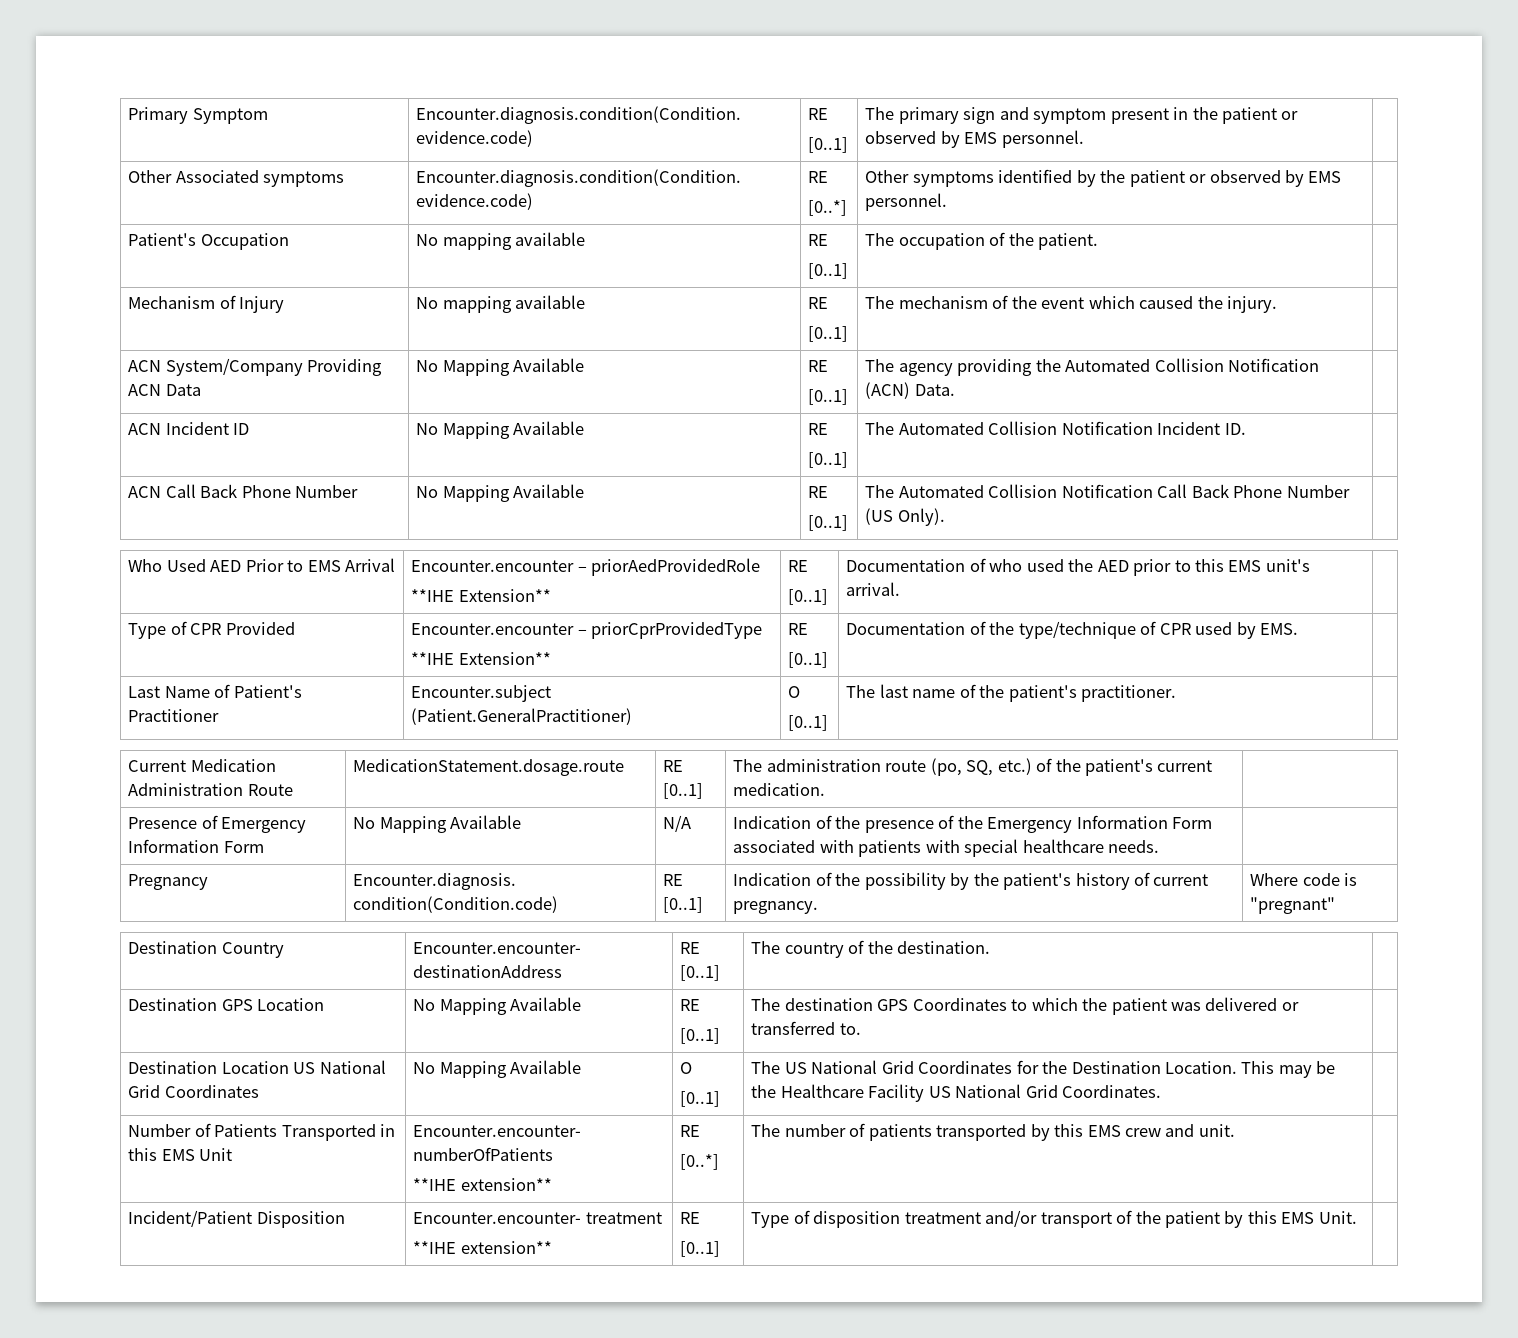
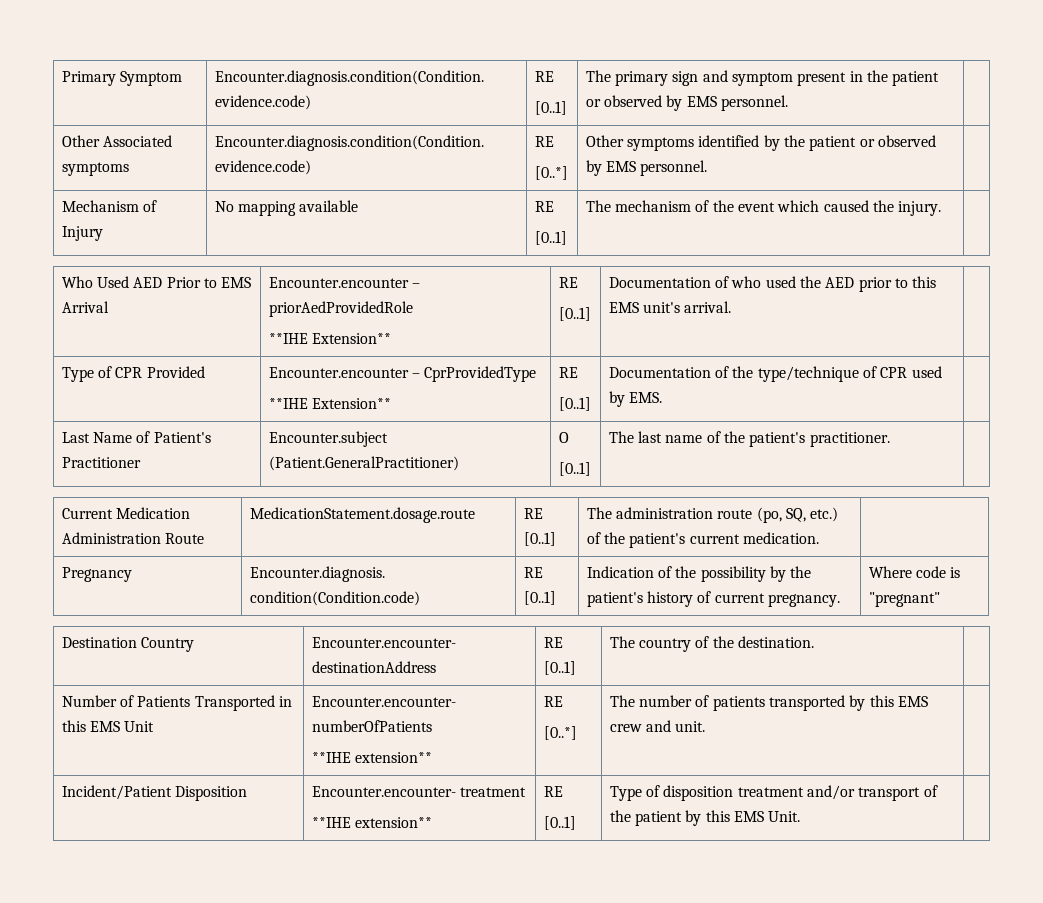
- Patient's Occupation | No mapping available | RE
- [0..1] | The occupation of the patient. |
- ACN System/Company Providing ACN Data | No Mapping Available | RE
- [0..1] | The agency providing the Automated Collision Notification (ACN) Data. |
- ACN Incident ID | No Mapping Available | RE
- [0..1] | The Automated Collision Notification Incident ID. |
- ACN Call Back Phone Number | No Mapping Available | RE
- [0..1] | The Automated Collision Notification Call Back Phone Number (US Only). |
- Type of CPR Provided | Encounter.encounter – priorCprProvidedType
+ Type of CPR Provided | Encounter.encounter – CprProvidedType
- Presence of Emergency Information Form | No Mapping Available | N/A | Indication of the presence of the Emergency Information Form associated with patients with special healthcare needs. |
- Destination GPS Location | No Mapping Available | RE
- [0..1] | The destination GPS Coordinates to which the patient was delivered or transferred to. |
- Destination Location US National Grid Coordinates | No Mapping Available | O
- [0..1] | The US National Grid Coordinates for the Destination Location. This may be the Healthcare Facility US National Grid Coordinates. |

